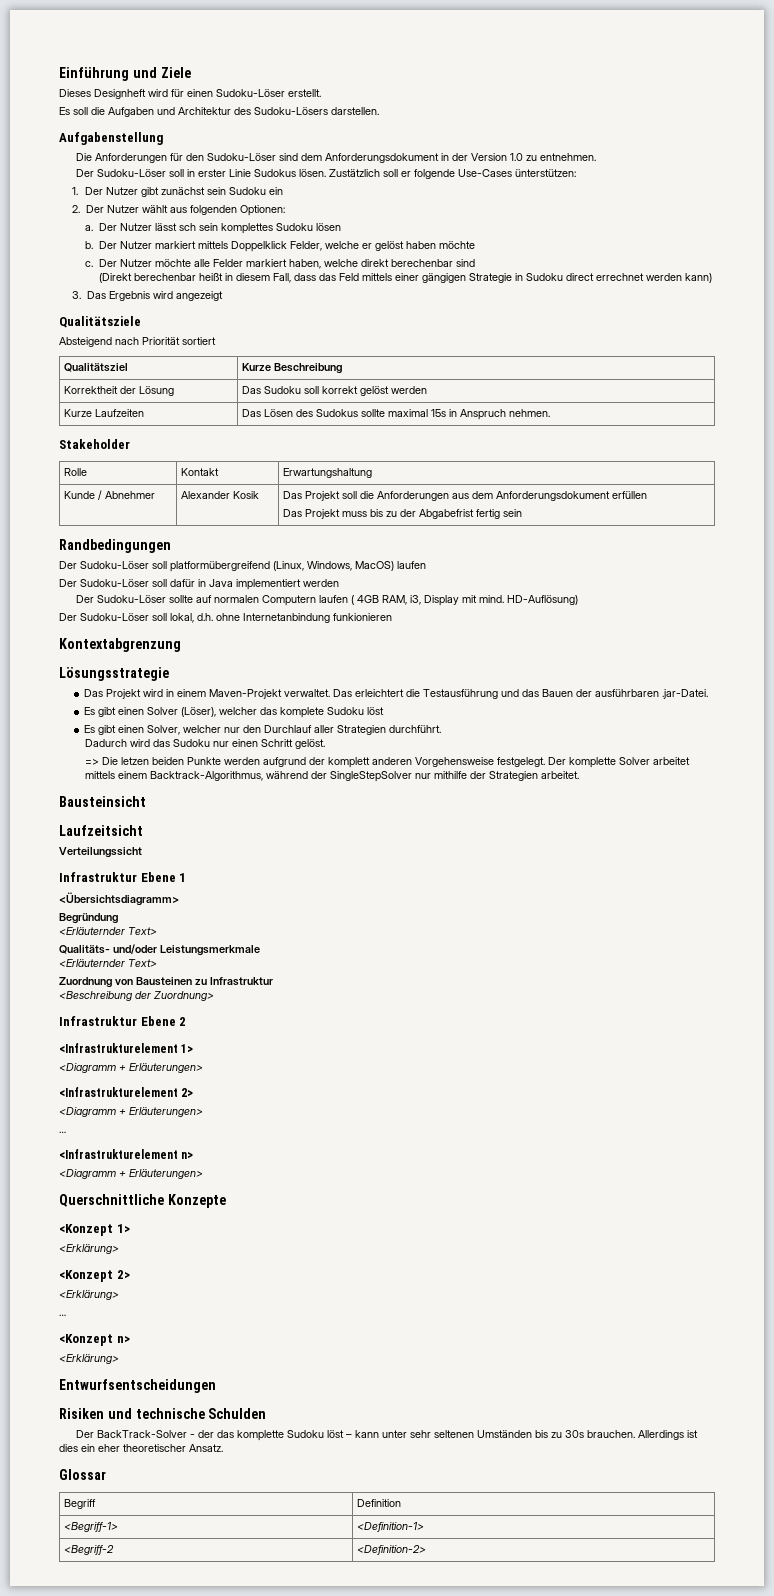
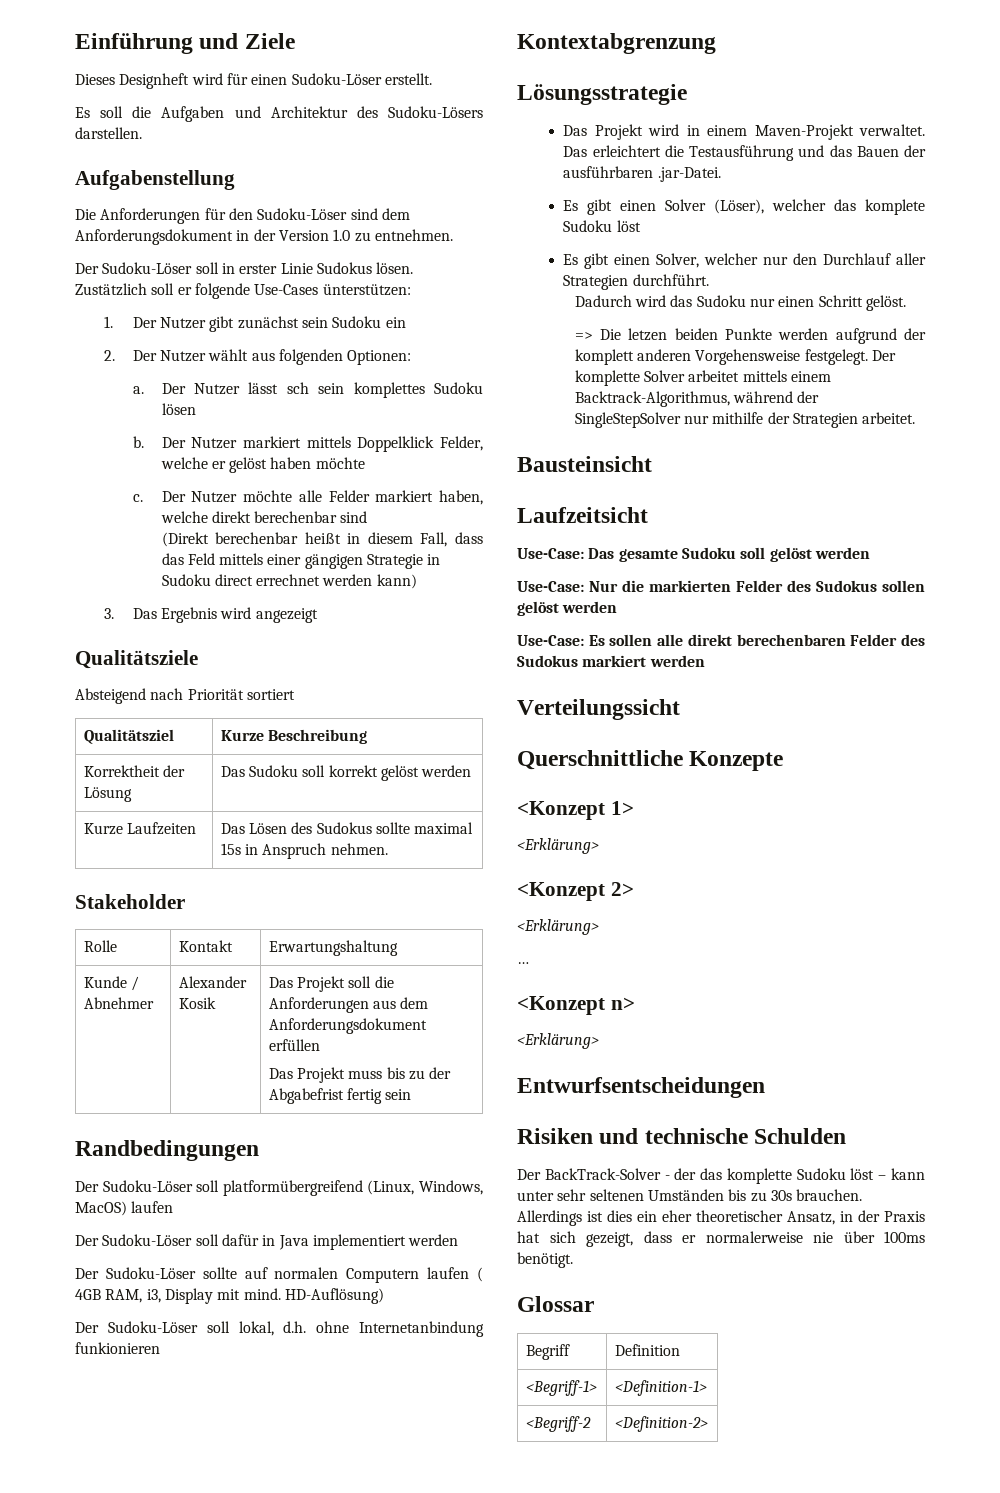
+ Use-Case: Das gesamte Sudoku soll gelöst werden
+ Use-Case: Nur die markierten Felder des Sudokus sollen gelöst werden
+ Use-Case: Es sollen alle direkt berechenbaren Felder des Sudokus markiert werden
  Verteilungssicht
- Infrastruktur Ebene 1
- <Übersichtsdiagramm>
- Begründung
- <Erläuternder Text>
- Qualitäts- und/oder Leistungsmerkmale
- <Erläuternder Text>
- Zuordnung von Bausteinen zu Infrastruktur
- <Beschreibung der Zuordnung>
- Infrastruktur Ebene 2
- <Infrastrukturelement 1>
- <Diagramm + Erläuterungen>
- <Infrastrukturelement 2>
- <Diagramm + Erläuterungen>
- …
- <Infrastrukturelement n>
- <Diagramm + Erläuterungen>
- Allerdings ist dies ein eher theoretischer Ansatz.
+ Allerdings ist dies ein eher theoretischer Ansatz, in der Praxis hat sich gezeigt, dass er normalerweise nie über 100ms benötigt.

